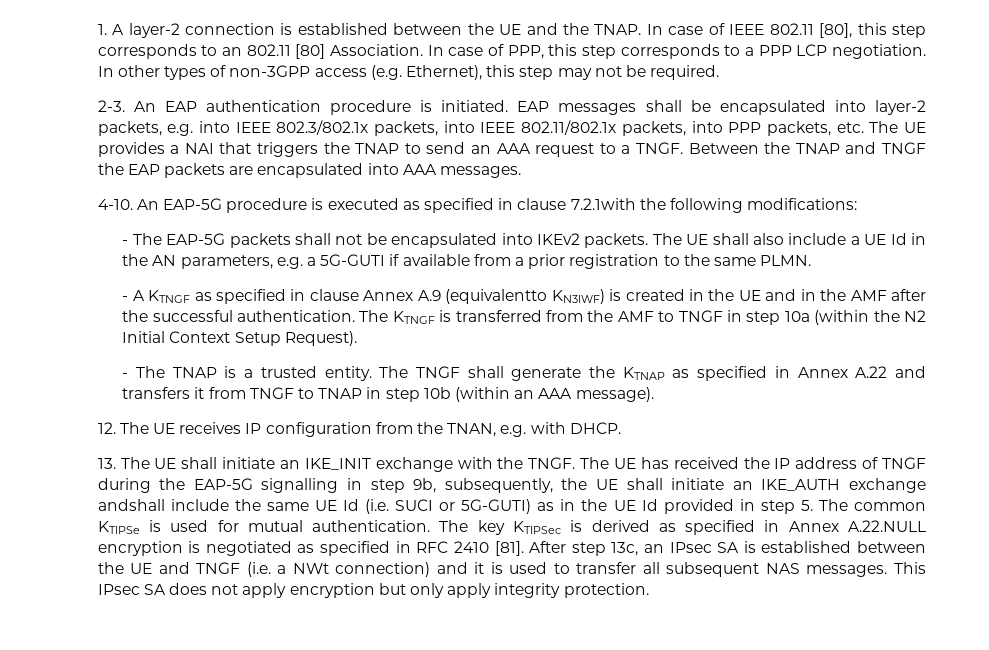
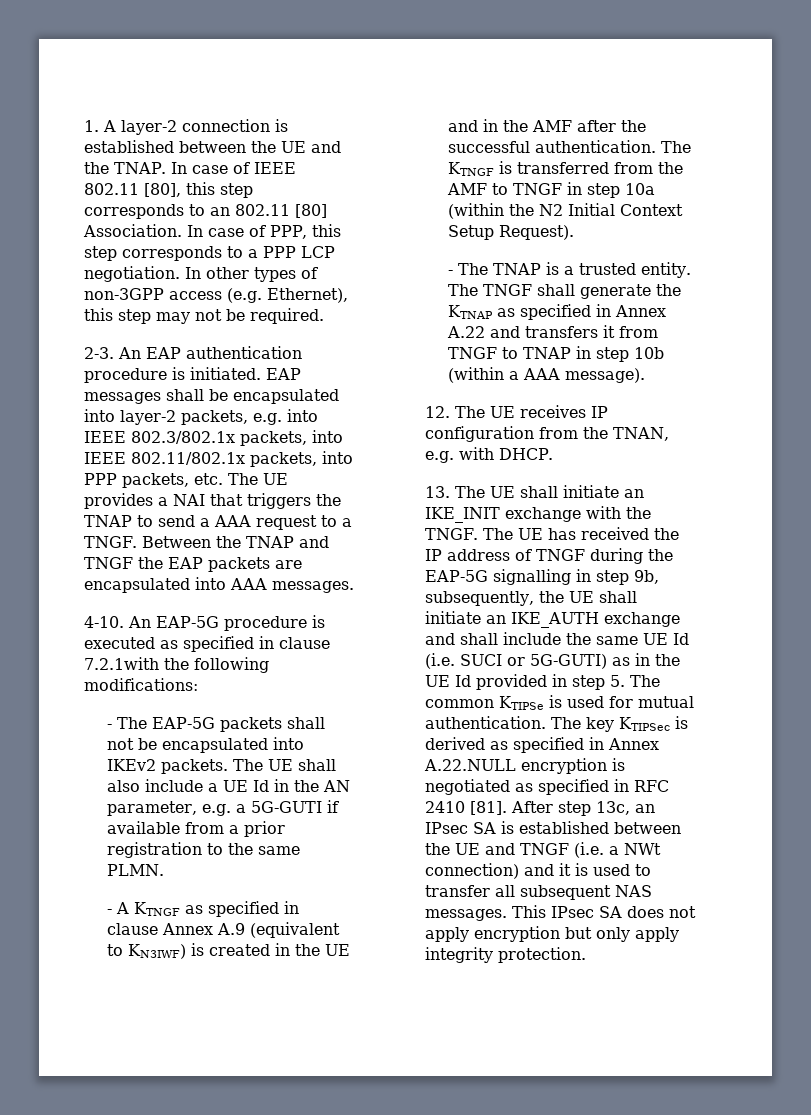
- EAP messages shall be encapsulated into layer-2 packets, e.g. into IEEE 802.3/802.1x packets, into IEEE 802.11/802.1x packets, into PPP packets, etc. The UE provides a NAI that triggers the TNAP to send an AAA request to a TNGF.
+ EAP messages shall be encapsulated into layer-2 packets, e.g. into IEEE 802.3/802.1x packets, into IEEE 802.11/802.1x packets, into PPP packets, etc. The UE provides a NAI that triggers the TNAP to send a AAA request to a TNGF.
- The UE shall also include a UE Id in the AN parameters, e.g. a 5G-GUTI if available from a prior registration to the same PLMN.
+ The UE shall also include a UE Id in the AN parameter, e.g. a 5G-GUTI if available from a prior registration to the same PLMN.
- - A KTNGF as specified in clause Annex A.9 (equivalentto KN3IWF) is created in the UE and in the AMF after the successful authentication.
+ - A KTNGF as specified in clause Annex A.9 (equivalent to KN3IWF) is created in the UE and in the AMF after the successful authentication.
- The TNGF shall generate the KTNAP as specified in Annex A.22 and transfers it from TNGF to TNAP in step 10b (within an AAA message).
+ The TNGF shall generate the KTNAP as specified in Annex A.22 and transfers it from TNGF to TNAP in step 10b (within a AAA message).
- The UE has received the IP address of TNGF during the EAP-5G signalling in step 9b, subsequently, the UE shall initiate an IKE_AUTH exchange andshall include the same UE Id (i.e. SUCI or 5G-GUTI) as in the UE Id provided in step 5. The common KTIPSe is used for mutual authentication.
+ The UE has received the IP address of TNGF during the EAP-5G signalling in step 9b, subsequently, the UE shall initiate an IKE_AUTH exchange and shall include the same UE Id (i.e. SUCI or 5G-GUTI) as in the UE Id provided in step 5. The common KTIPSe is used for mutual authentication.

